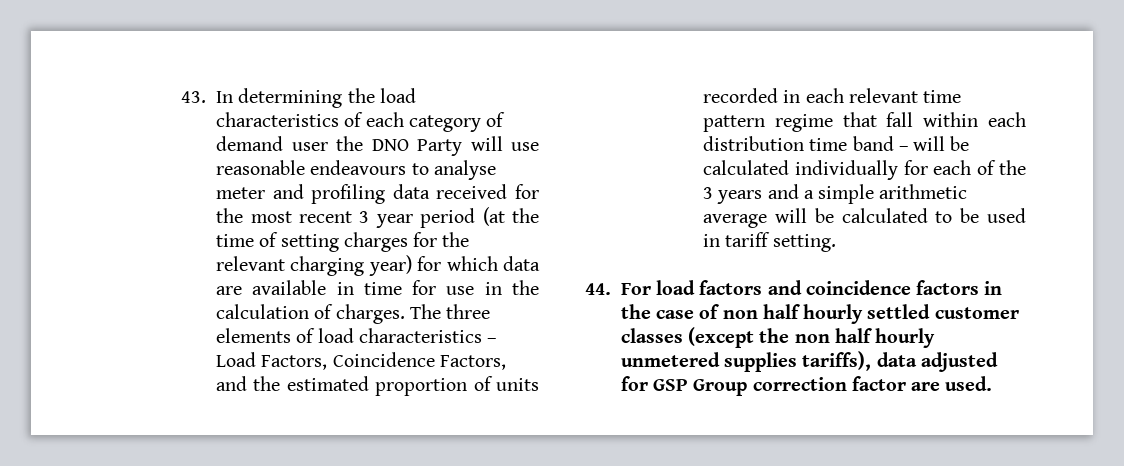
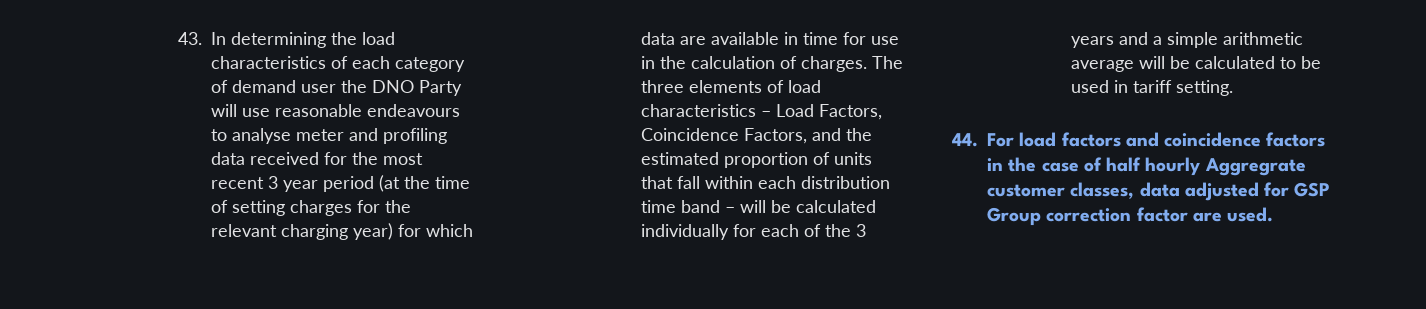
- The three elements of load characteristics – Load Factors, Coincidence Factors, and the estimated proportion of units recorded in each relevant time pattern regime that fall within each distribution time band – will be calculated individually for each of the 3 years and a simple arithmetic average will be calculated to be used in tariff setting.
+ The three elements of load characteristics – Load Factors, Coincidence Factors, and the estimated proportion of units that fall within each distribution time band – will be calculated individually for each of the 3 years and a simple arithmetic average will be calculated to be used in tariff setting.
- 44. For load factors and coincidence factors in the case of non half hourly settled customer classes (except the non half hourly unmetered supplies tariffs), data adjusted for GSP Group correction factor are used.
+ 44. For load factors and coincidence factors in the case of half hourly Aggregrate customer classes, data adjusted for GSP Group correction factor are used.

